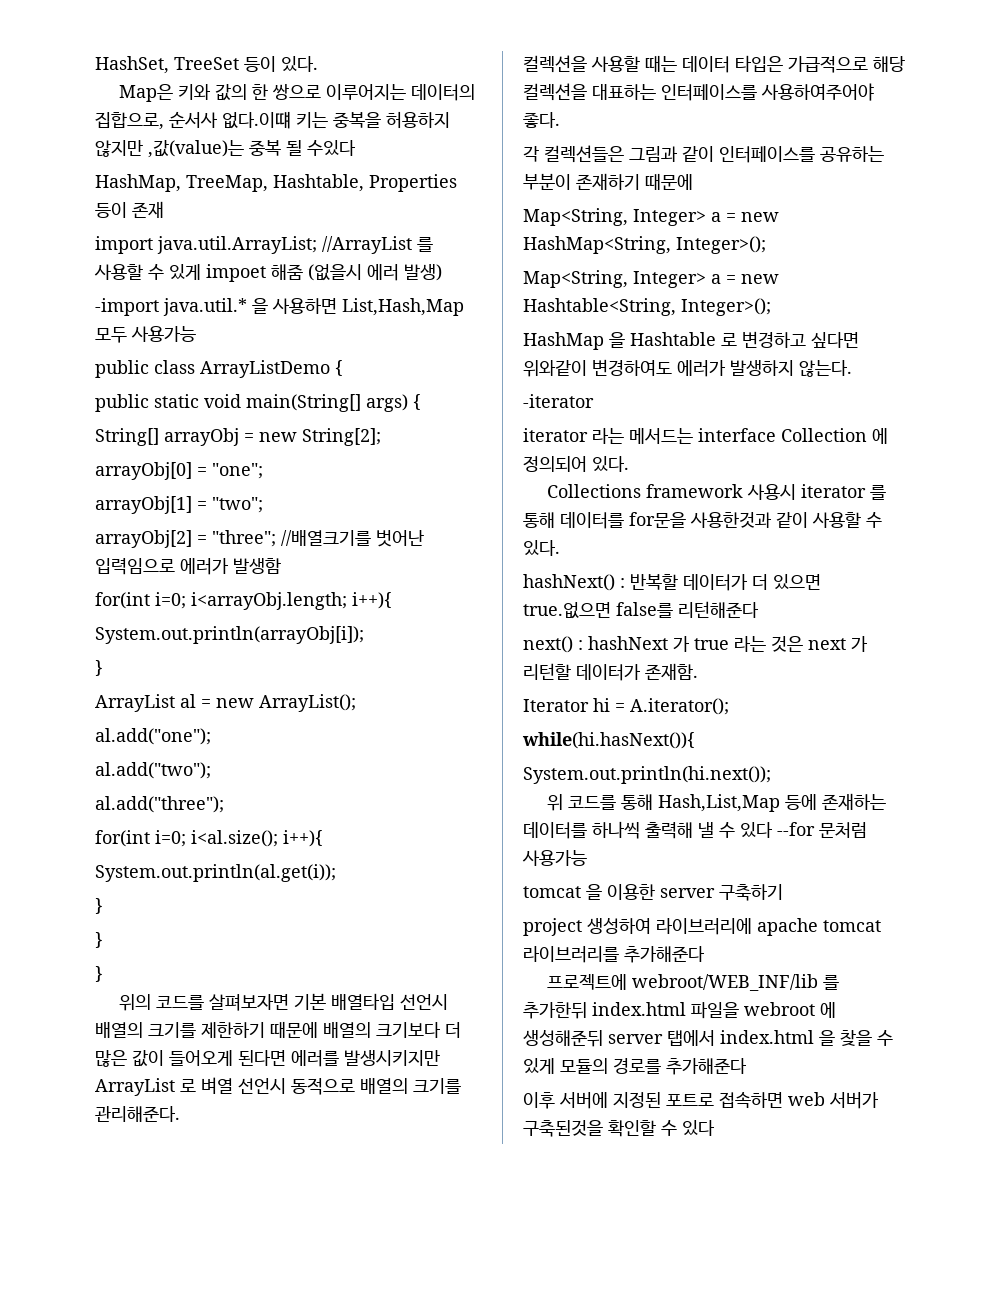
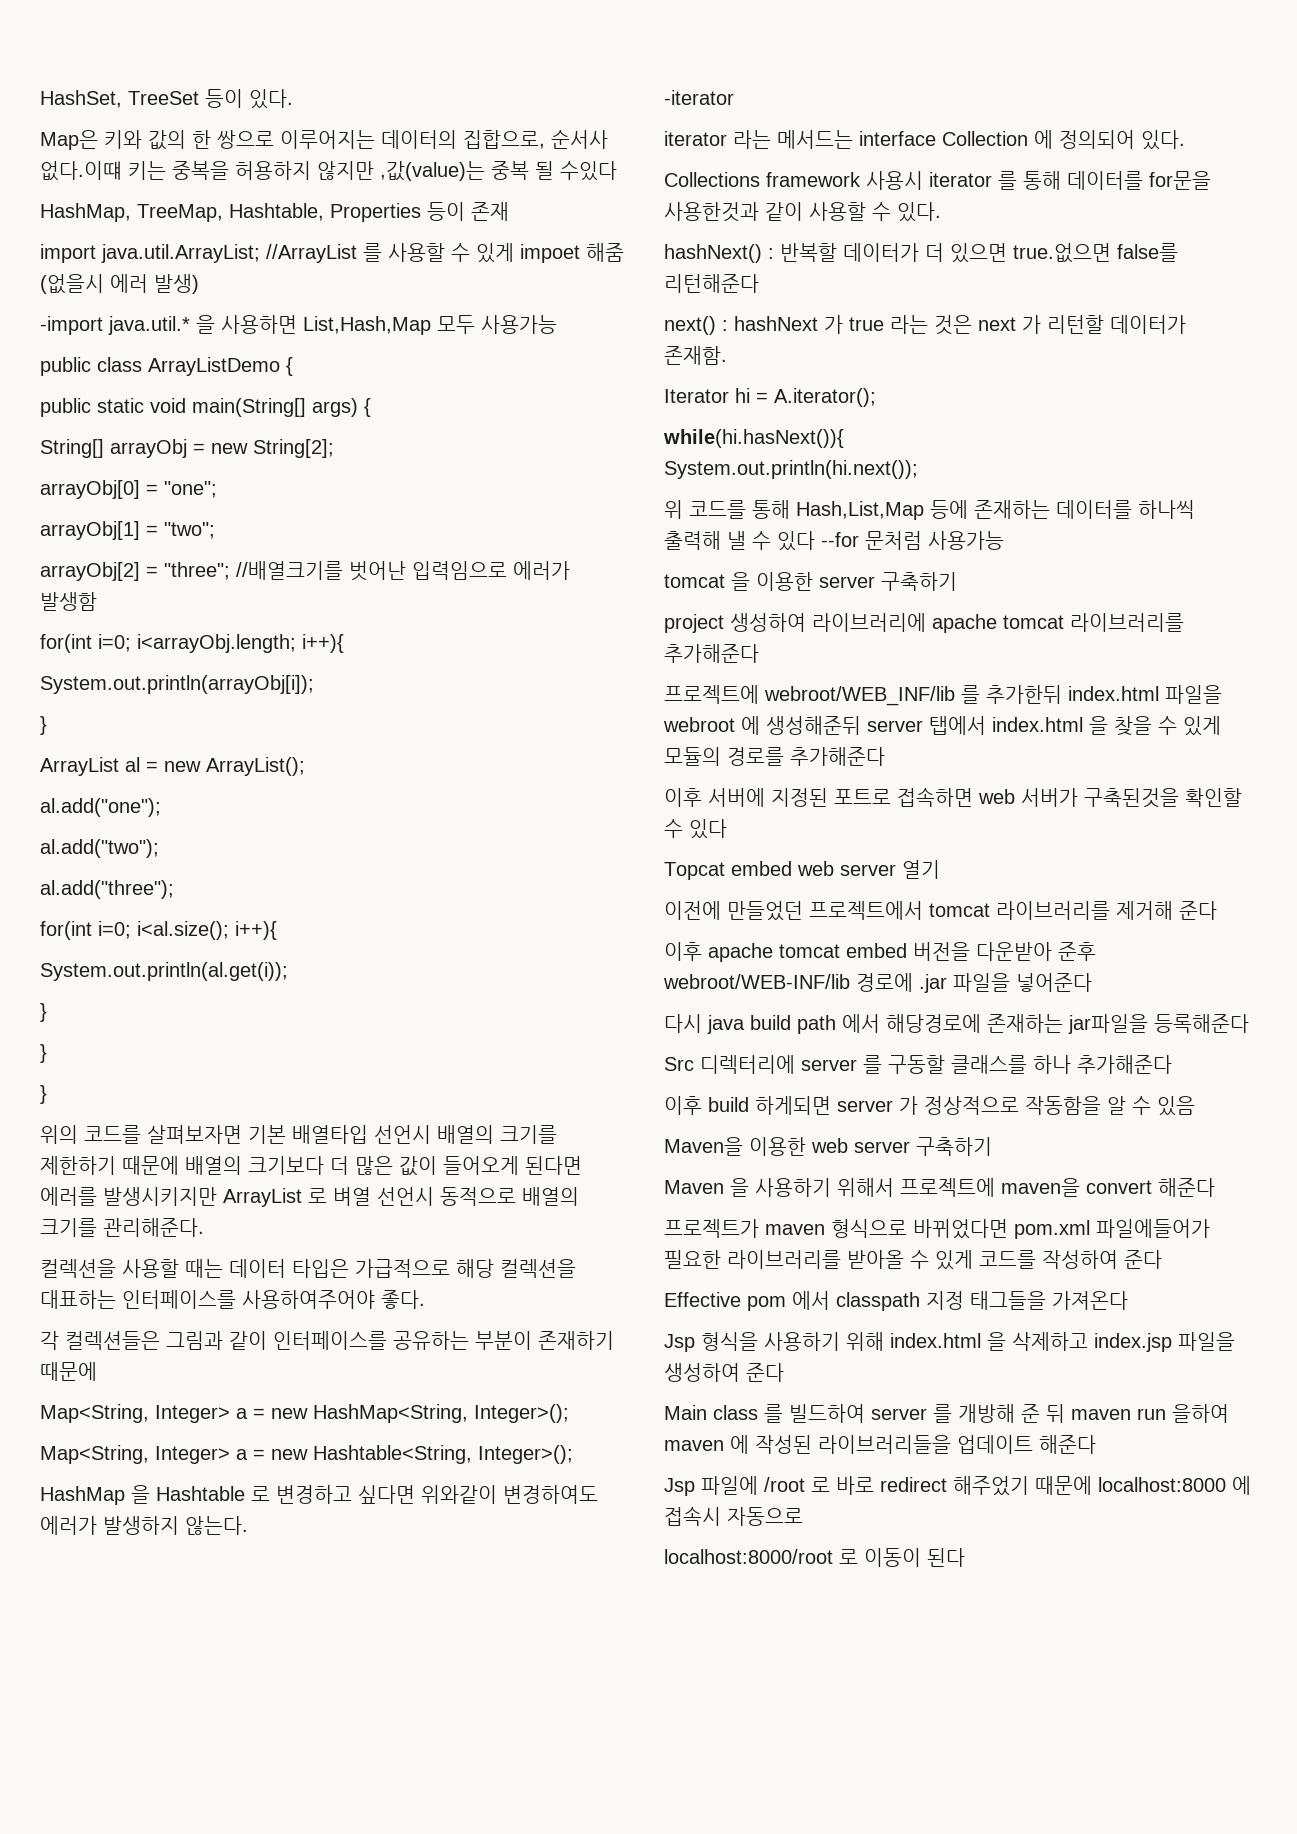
+ Topcat embed web server 열기
+ 이전에 만들었던 프로젝트에서 tomcat 라이브러리를 제거해 준다
+ 이후 apache tomcat embed 버전을 다운받아 준후 webroot/WEB-INF/lib 경로에 .jar 파일을 넣어준다
+ 다시 java build path 에서 해당경로에 존재하는 jar파일을 등록해준다
+ Src 디렉터리에 server 를 구동할 클래스를 하나 추가해준다
+ 이후 build 하게되면 server 가 정상적으로 작동함을 알 수 있음
+ Maven을 이용한 web server 구축하기
+ Maven 을 사용하기 위해서 프로젝트에 maven을 convert 해준다
+ 프로젝트가 maven 형식으로 바뀌었다면 pom.xml 파일에들어가 필요한 라이브러리를 받아올 수 있게 코드를 작성하여 준다
+ Effective pom 에서 classpath 지정 태그들을 가져온다
+ Jsp 형식을 사용하기 위해 index.html 을 삭제하고 index.jsp 파일을 생성하여 준다
+ Main class 를 빌드하여 server 를 개방해 준 뒤 maven run 을하여 maven 에 작성된 라이브러리들을 업데이트 해준다
+ Jsp 파일에 /root 로 바로 redirect 해주었기 때문에 localhost:8000 에 접속시 자동으로
+ localhost:8000/root 로 이동이 된다

